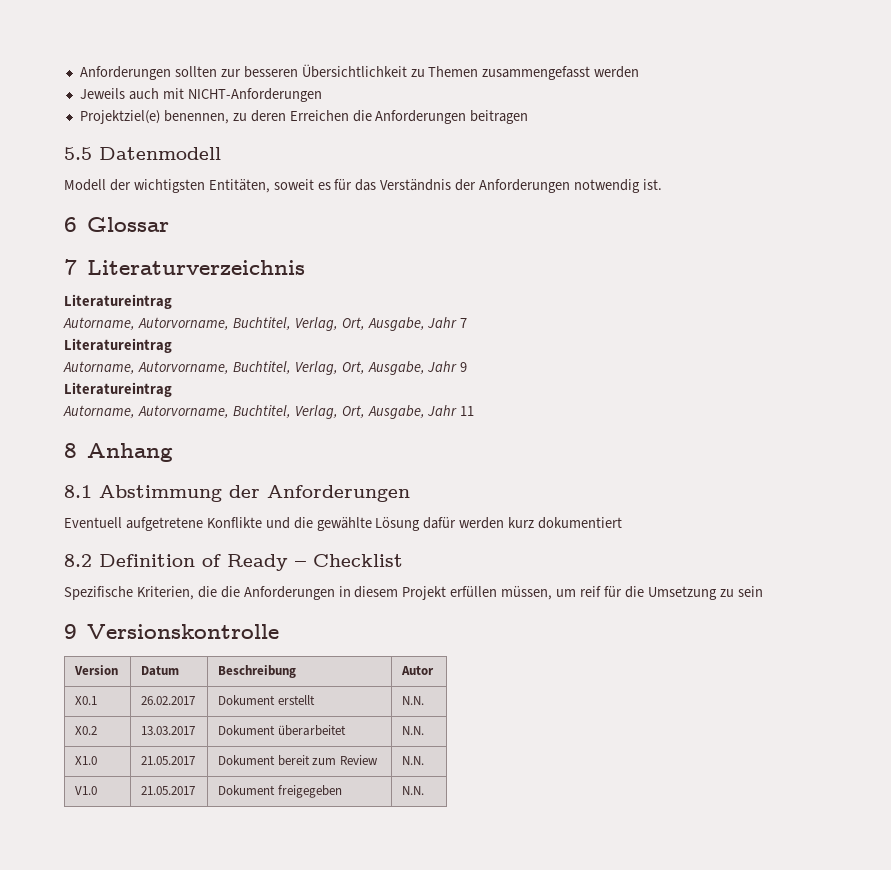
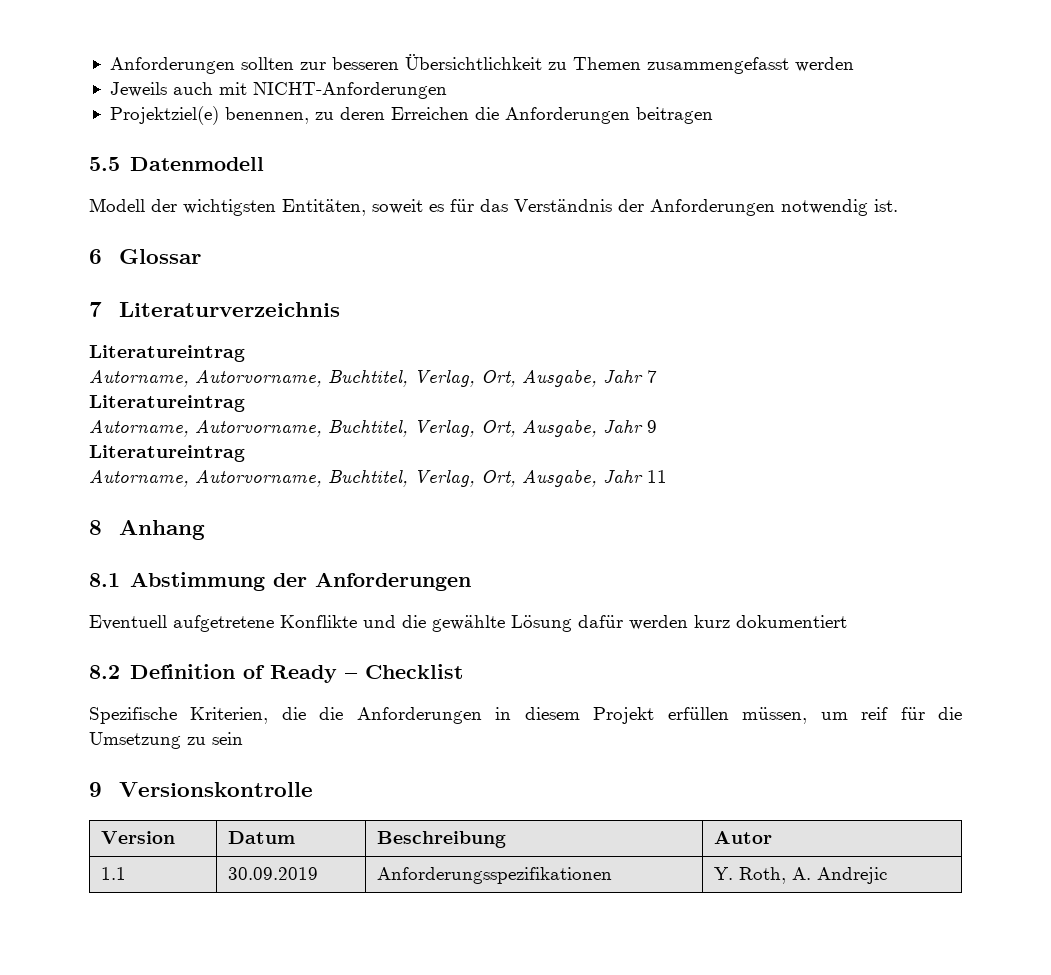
- X0.1 | 26.02.2017 | Dokument erstellt | N.N.
- X0.2 | 13.03.2017 | Dokument überarbeitet | N.N.
- X1.0 | 21.05.2017 | Dokument bereit zum Review | N.N.
- V1.0 | 21.05.2017 | Dokument freigegeben | N.N.
+ 1.1 | 30.09.2019 | Anforderungsspezifikationen | Y. Roth, A. Andrejic

